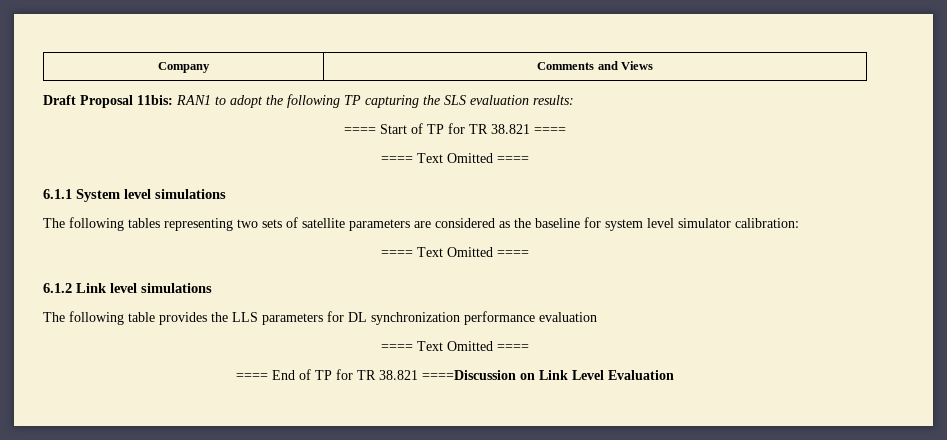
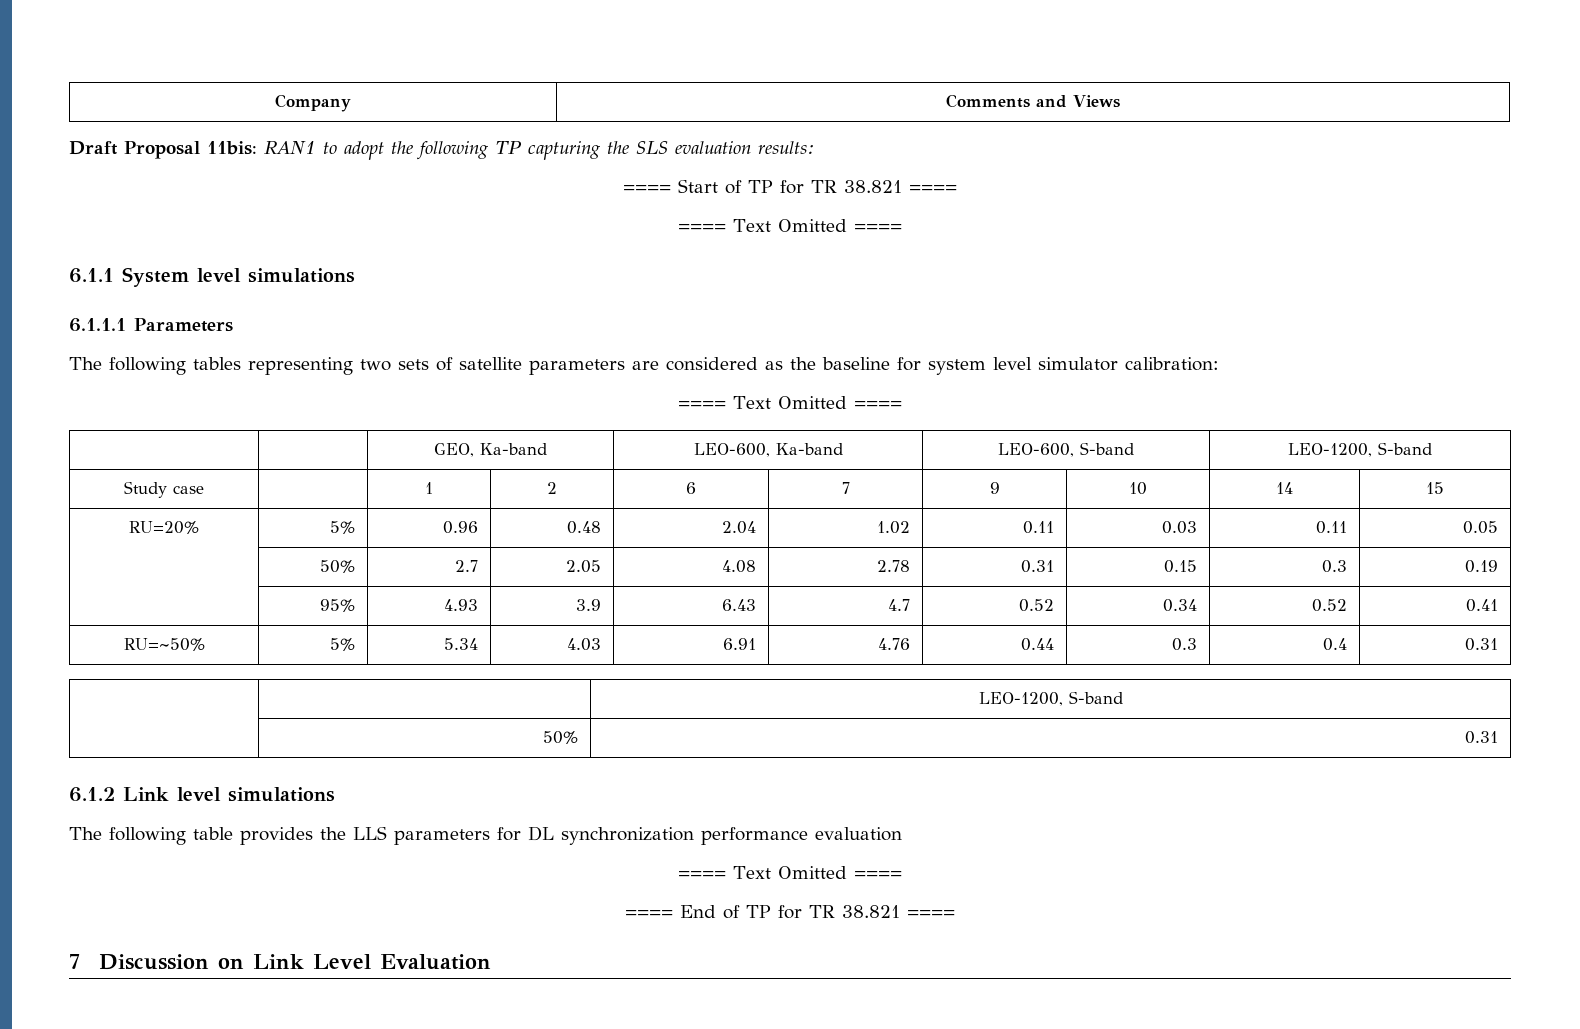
+ 6.1.1.1 Parameters
+ | | GEO, Ka-band | LEO-600, Ka-band | LEO-600, S-band | LEO-1200, S-band
+ Study case | | 1 | 2 | 6 | 7 | 9 | 10 | 14 | 15
+ RU=20% | 5% | 0.96 | 0.48 | 2.04 | 1.02 | 0.11 | 0.03 | 0.11 | 0.05
+ | 50% | 2.7 | 2.05 | 4.08 | 2.78 | 0.31 | 0.15 | 0.3 | 0.19
+ | 95% | 4.93 | 3.9 | 6.43 | 4.7 | 0.52 | 0.34 | 0.52 | 0.41
+ RU=~50% | 5% | 5.34 | 4.03 | 6.91 | 4.76 | 0.44 | 0.3 | 0.4 | 0.31
+ | | LEO-1200, S-band
+ | 50% | 0.31
- ==== End of TP for TR 38.821 ====Discussion on Link Level Evaluation
+ ==== End of TP for TR 38.821 ====
+ 7 Discussion on Link Level Evaluation

